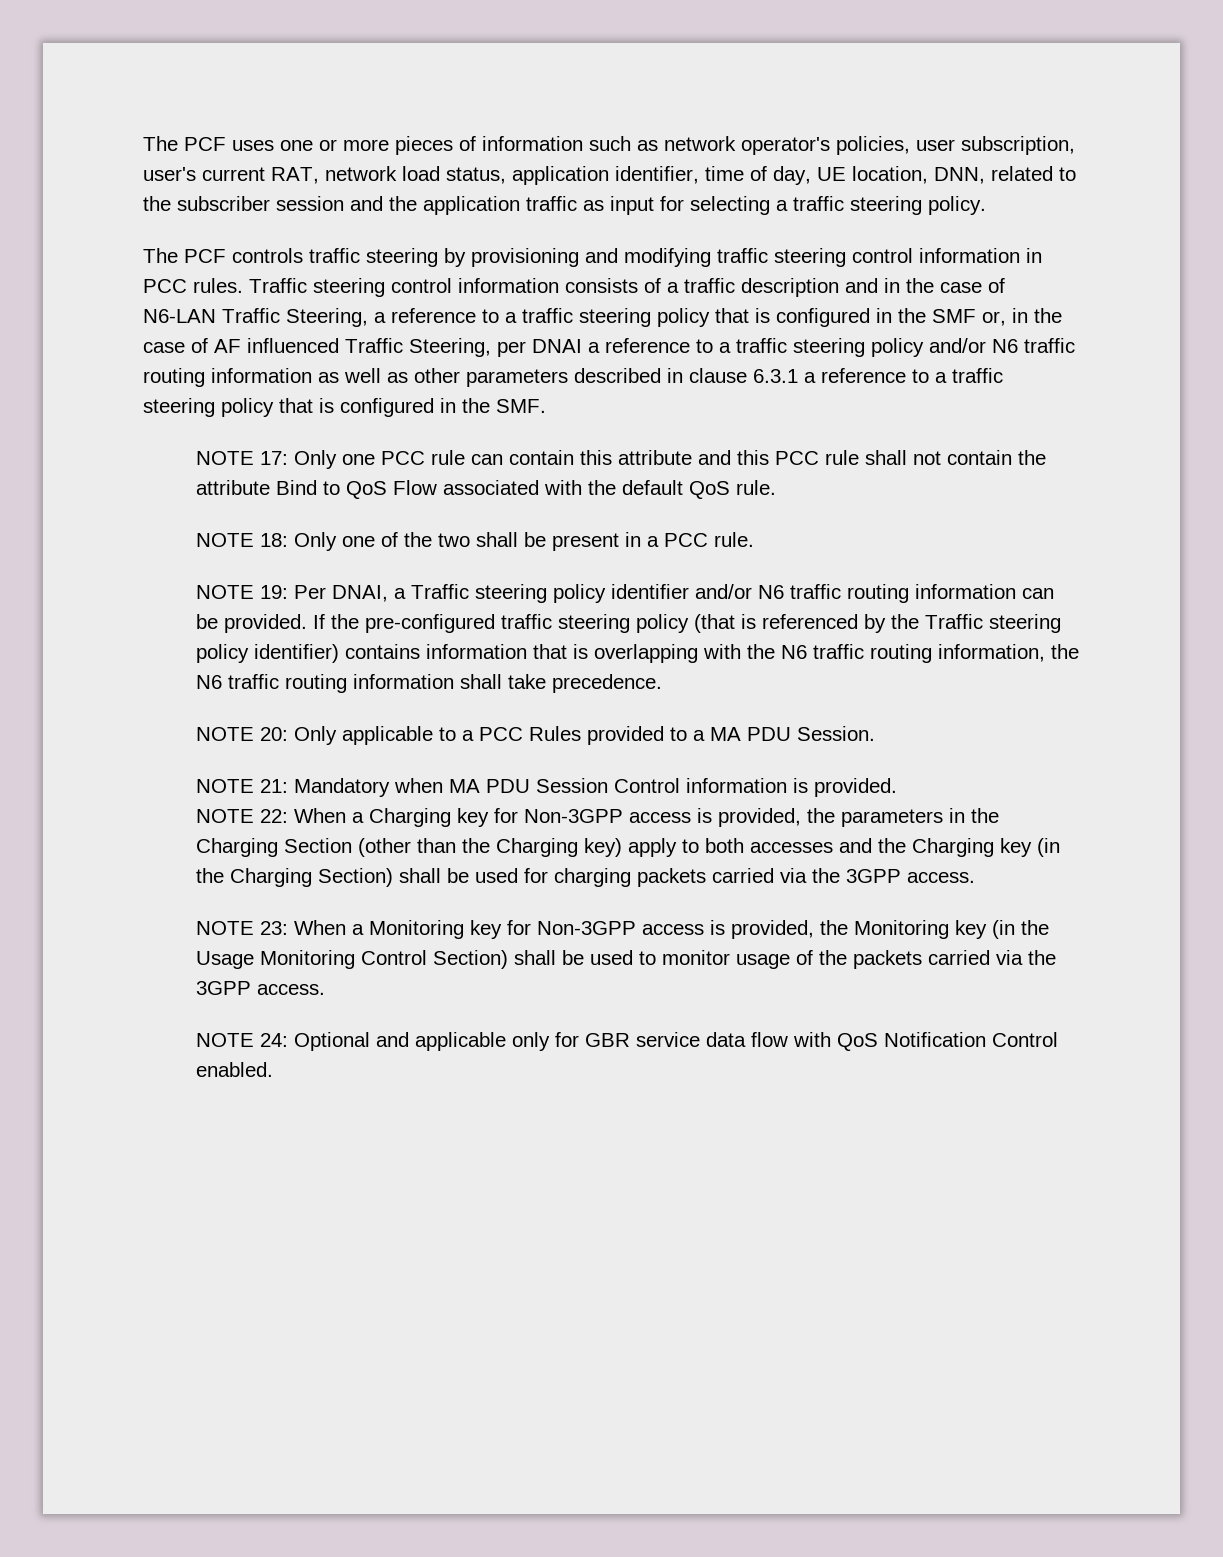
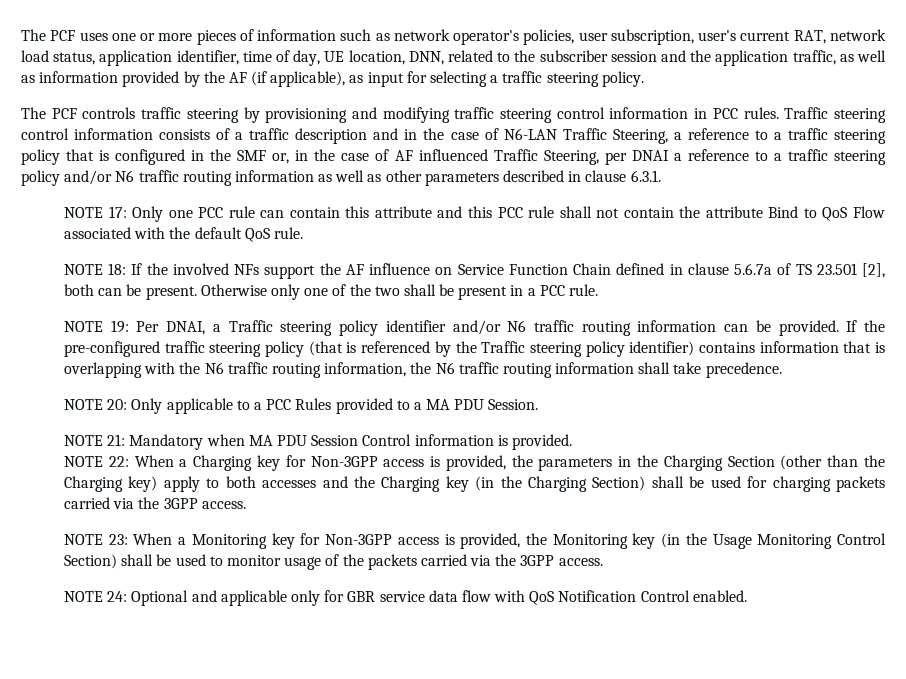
- The PCF uses one or more pieces of information such as network operator's policies, user subscription, user's current RAT, network load status, application identifier, time of day, UE location, DNN, related to the subscriber session and the application traffic as input for selecting a traffic steering policy.
+ The PCF uses one or more pieces of information such as network operator's policies, user subscription, user's current RAT, network load status, application identifier, time of day, UE location, DNN, related to the subscriber session and the application traffic, as well as information provided by the AF (if applicable), as input for selecting a traffic steering policy.
- Traffic steering control information consists of a traffic description and in the case of N6-LAN Traffic Steering, a reference to a traffic steering policy that is configured in the SMF or, in the case of AF influenced Traffic Steering, per DNAI a reference to a traffic steering policy and/or N6 traffic routing information as well as other parameters described in clause 6.3.1 a reference to a traffic steering policy that is configured in the SMF.
+ Traffic steering control information consists of a traffic description and in the case of N6-LAN Traffic Steering, a reference to a traffic steering policy that is configured in the SMF or, in the case of AF influenced Traffic Steering, per DNAI a reference to a traffic steering policy and/or N6 traffic routing information as well as other parameters described in clause 6.3.1.
- NOTE 18: Only one of the two shall be present in a PCC rule.
+ NOTE 18: If the involved NFs support the AF influence on Service Function Chain defined in clause 5.6.7a of TS 23.501 [2], both can be present. Otherwise only one of the two shall be present in a PCC rule.

